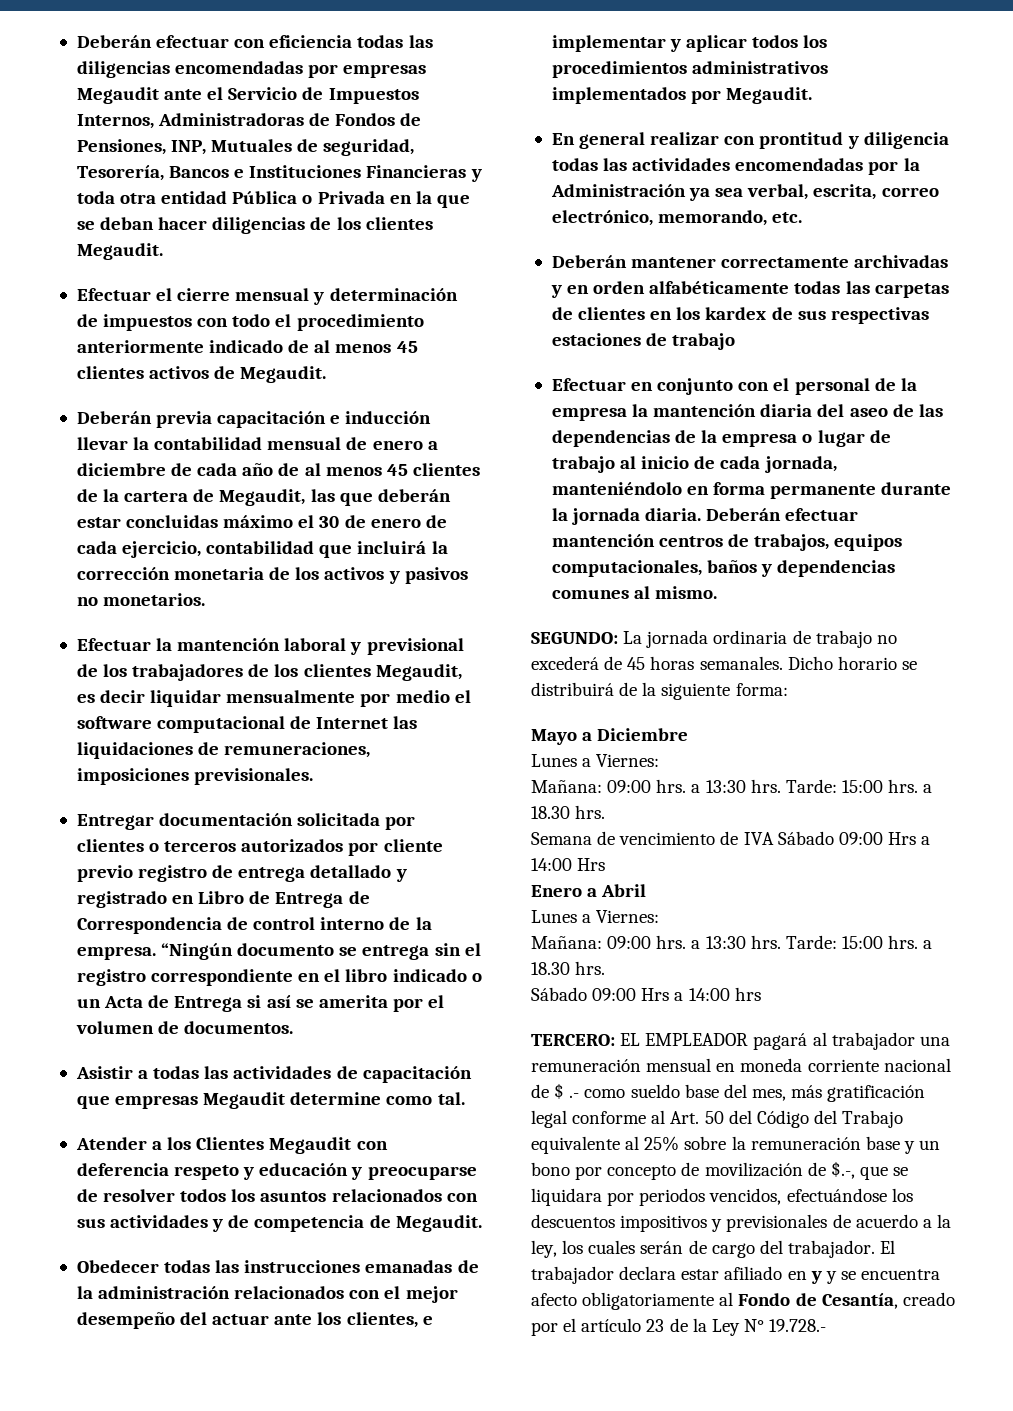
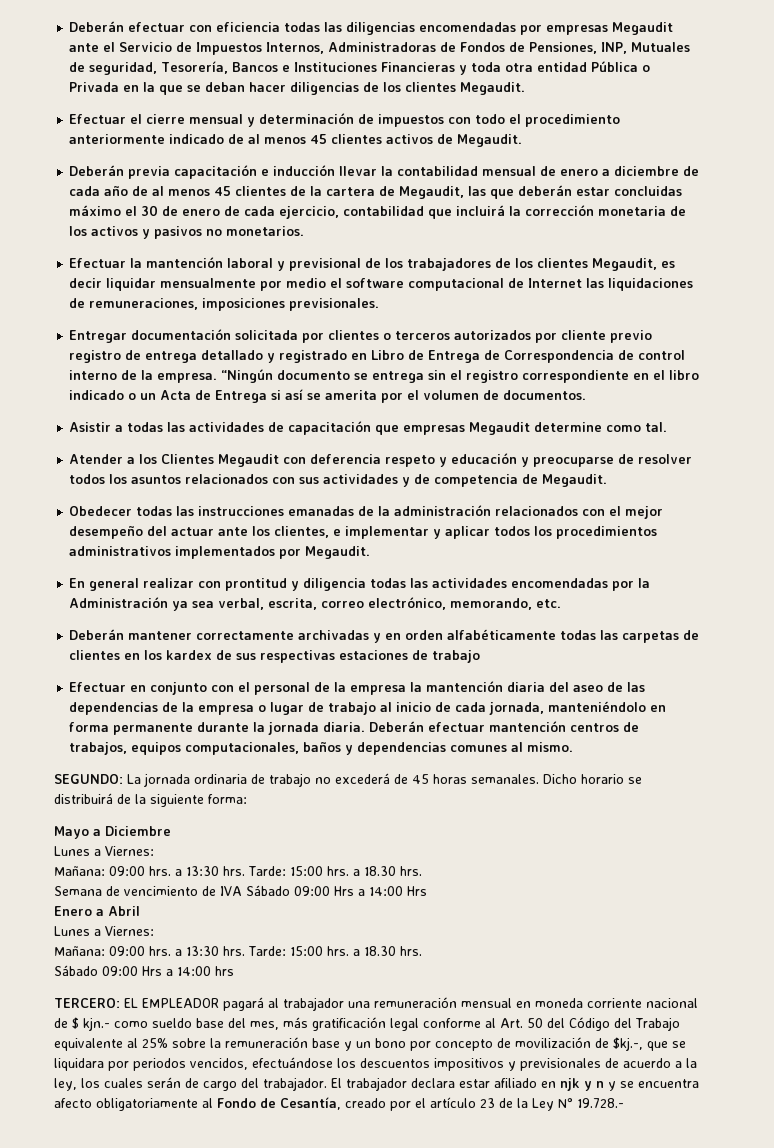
- EL EMPLEADOR pagará al trabajador una remuneración mensual en moneda corriente nacional de $ .- como sueldo base del mes, más gratificación legal conforme al Art. 50 del Código del Trabajo equivalente al 25% sobre la remuneración base y un bono por concepto de movilización de $.-, que se liquidara por periodos vencidos, efectuándose los descuentos impositivos y previsionales de acuerdo a la ley, los cuales serán de cargo del trabajador.
+ EL EMPLEADOR pagará al trabajador una remuneración mensual en moneda corriente nacional de $ kjn.- como sueldo base del mes, más gratificación legal conforme al Art. 50 del Código del Trabajo equivalente al 25% sobre la remuneración base y un bono por concepto de movilización de $kj.-, que se liquidara por periodos vencidos, efectuándose los descuentos impositivos y previsionales de acuerdo a la ley, los cuales serán de cargo del trabajador.
- El trabajador declara estar afiliado en y y se encuentra afecto obligatoriamente al Fondo de Cesantía, creado por el artículo 23 de la Ley N° 19.728.-
+ El trabajador declara estar afiliado en njk y n y se encuentra afecto obligatoriamente al Fondo de Cesantía, creado por el artículo 23 de la Ley N° 19.728.-

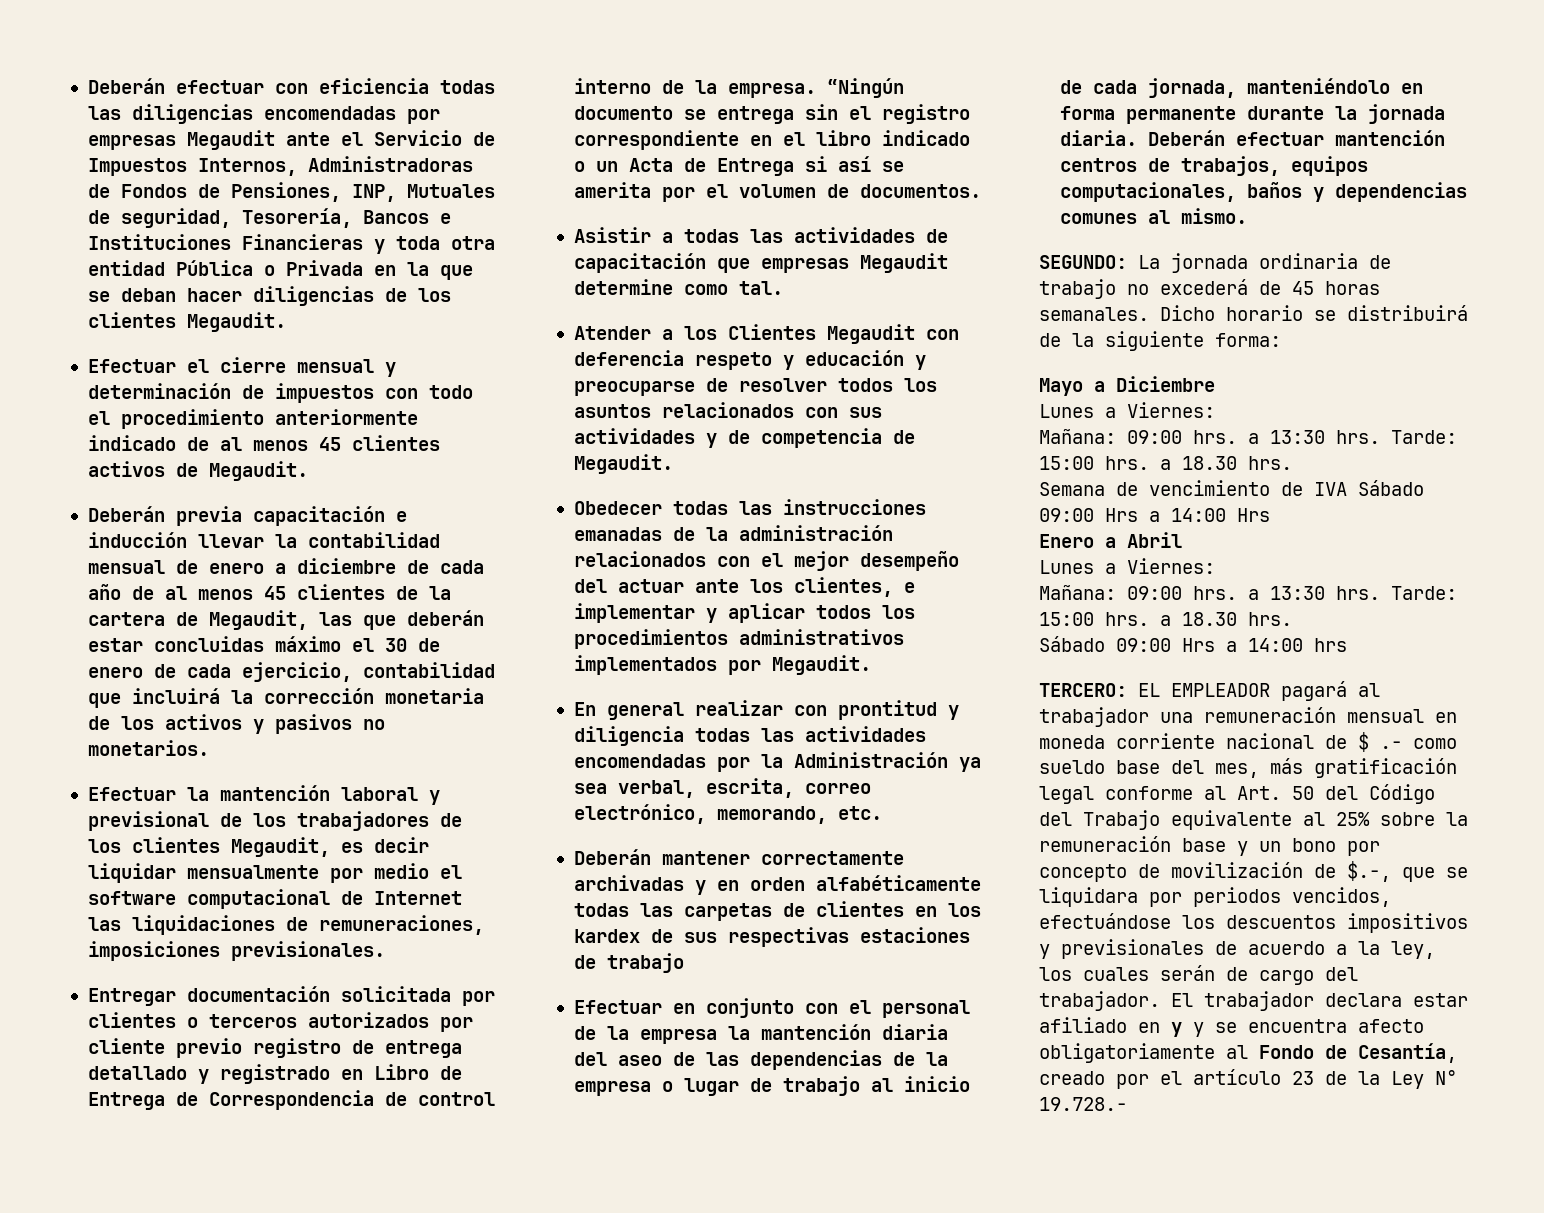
- EL EMPLEADOR pagará al trabajador una remuneración mensual en moneda corriente nacional de $ kjn.- como sueldo base del mes, más gratificación legal conforme al Art. 50 del Código del Trabajo equivalente al 25% sobre la remuneración base y un bono por concepto de movilización de $kj.-, que se liquidara por periodos vencidos, efectuándose los descuentos impositivos y previsionales de acuerdo a la ley, los cuales serán de cargo del trabajador.
+ EL EMPLEADOR pagará al trabajador una remuneración mensual en moneda corriente nacional de $ .- como sueldo base del mes, más gratificación legal conforme al Art. 50 del Código del Trabajo equivalente al 25% sobre la remuneración base y un bono por concepto de movilización de $.-, que se liquidara por periodos vencidos, efectuándose los descuentos impositivos y previsionales de acuerdo a la ley, los cuales serán de cargo del trabajador.
- El trabajador declara estar afiliado en njk y n y se encuentra afecto obligatoriamente al Fondo de Cesantía, creado por el artículo 23 de la Ley N° 19.728.-
+ El trabajador declara estar afiliado en y y se encuentra afecto obligatoriamente al Fondo de Cesantía, creado por el artículo 23 de la Ley N° 19.728.-

